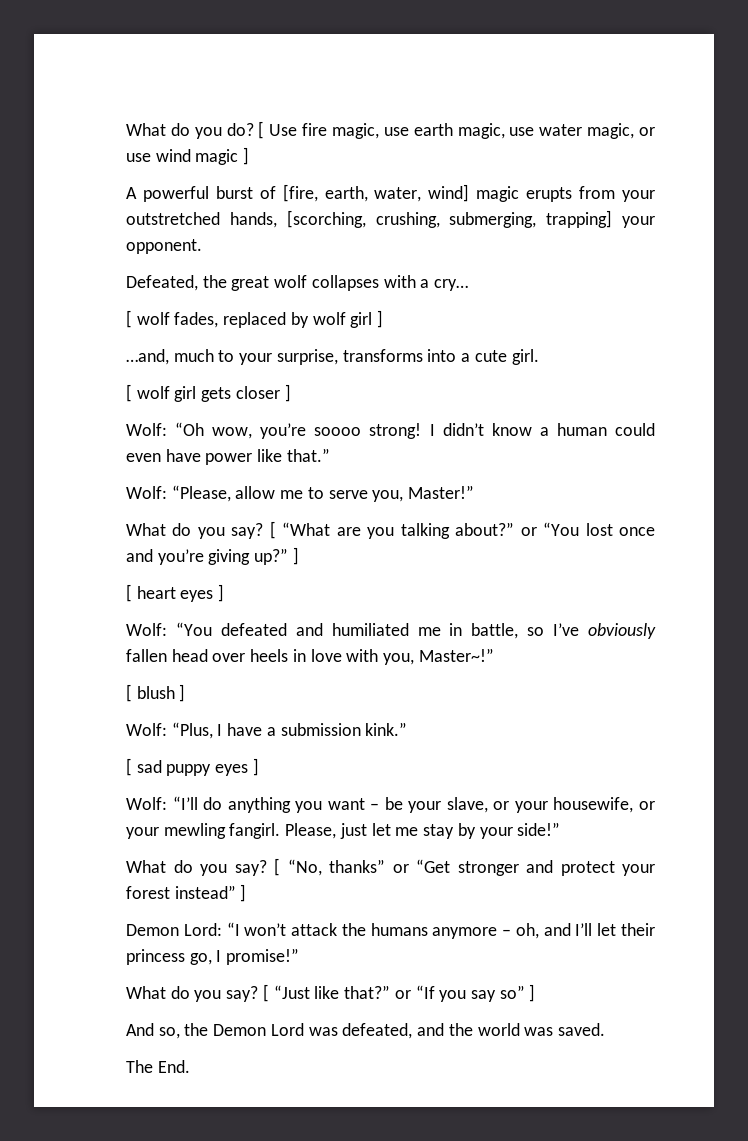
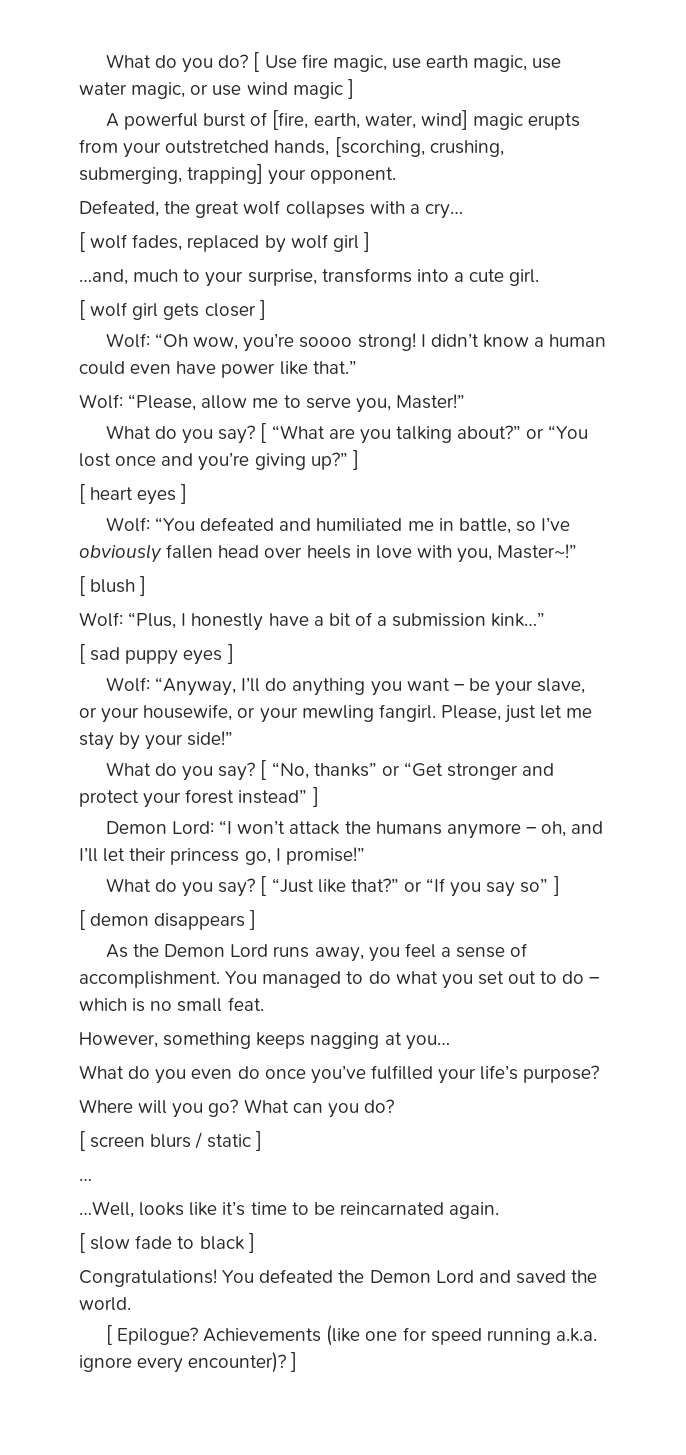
- Wolf: “Plus, I have a submission kink.”
+ Wolf: “Plus, I honestly have a bit of a submission kink…”
- Wolf: “I’ll do anything you want – be your slave, or your housewife, or your mewling fangirl.
+ Wolf: “Anyway, I’ll do anything you want – be your slave, or your housewife, or your mewling fangirl.
- And so, the Demon Lord was defeated, and the world was saved.
- The End.
+ [ demon disappears ]
+ As the Demon Lord runs away, you feel a sense of accomplishment. You managed to do what you set out to do – which is no small feat.
+ However, something keeps nagging at you…
+ What do you even do once you’ve fulfilled your life’s purpose?
+ Where will you go? What can you do?
+ [ screen blurs / static ]
+ …
+ …Well, looks like it’s time to be reincarnated again.
+ [ slow fade to black ]
+ Congratulations! You defeated the Demon Lord and saved the world.
+ [ Epilogue? Achievements (like one for speed running a.k.a. ignore every encounter)? ]

